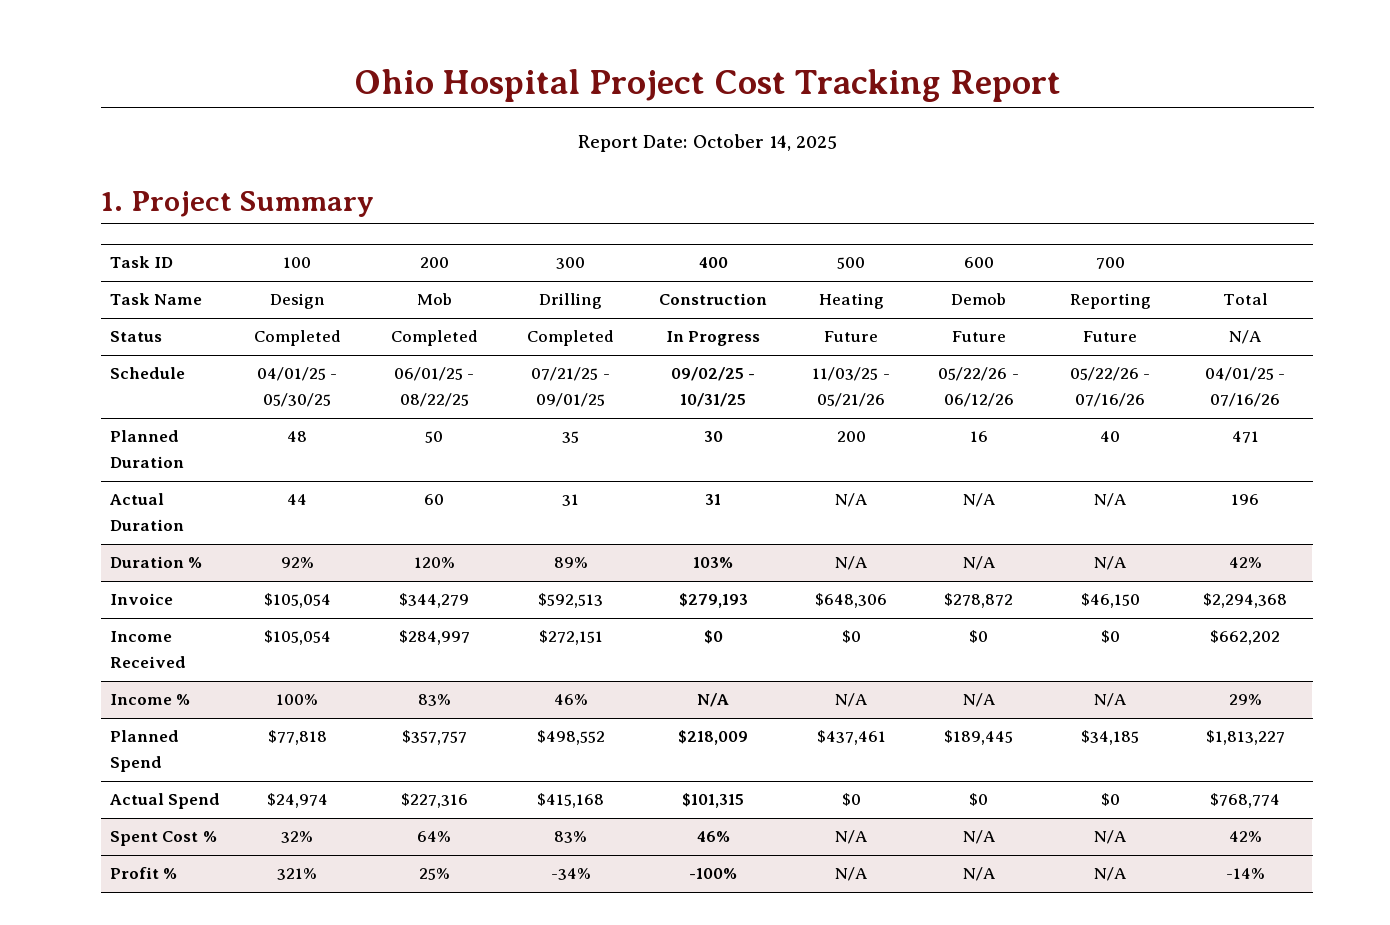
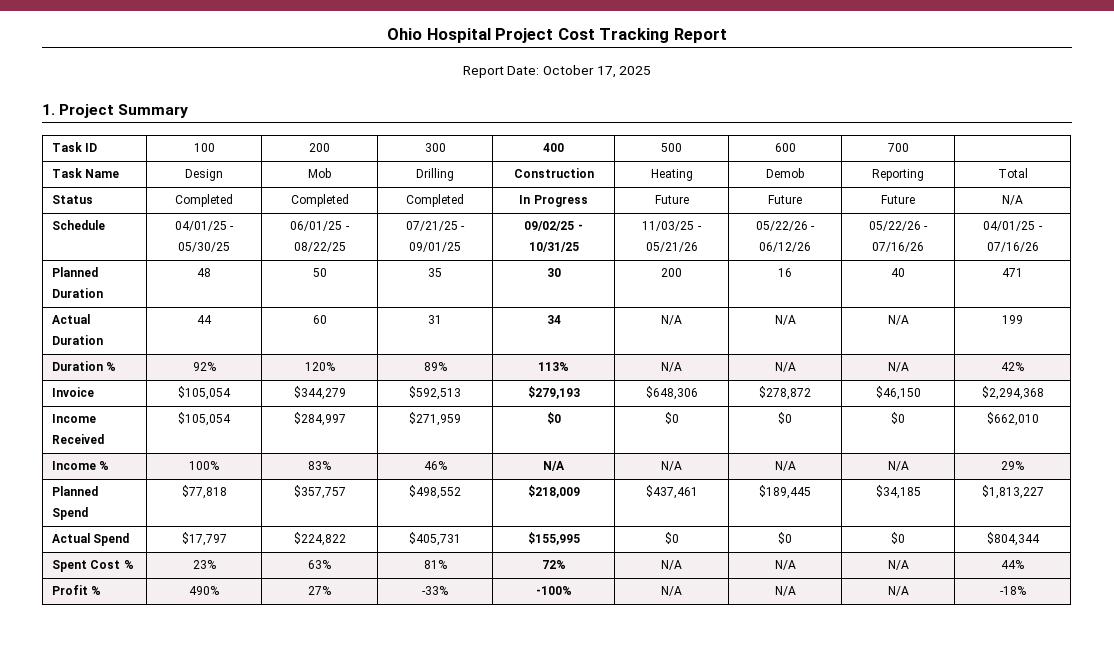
- Report Date: October 14, 2025
+ Report Date: October 17, 2025
- Actual Duration | 44 | 60 | 31 | 31 | N/A | N/A | N/A | 196
+ Actual Duration | 44 | 60 | 31 | 34 | N/A | N/A | N/A | 199
- Duration % | 92% | 120% | 89% | 103% | N/A | N/A | N/A | 42%
+ Duration % | 92% | 120% | 89% | 113% | N/A | N/A | N/A | 42%
- Income Received | $105,054 | $284,997 | $272,151 | $0 | $0 | $0 | $0 | $662,202
+ Income Received | $105,054 | $284,997 | $271,959 | $0 | $0 | $0 | $0 | $662,010
- Actual Spend | $24,974 | $227,316 | $415,168 | $101,315 | $0 | $0 | $0 | $768,774
+ Actual Spend | $17,797 | $224,822 | $405,731 | $155,995 | $0 | $0 | $0 | $804,344
- Spent Cost % | 32% | 64% | 83% | 46% | N/A | N/A | N/A | 42%
+ Spent Cost % | 23% | 63% | 81% | 72% | N/A | N/A | N/A | 44%
- Profit % | 321% | 25% | -34% | -100% | N/A | N/A | N/A | -14%
+ Profit % | 490% | 27% | -33% | -100% | N/A | N/A | N/A | -18%

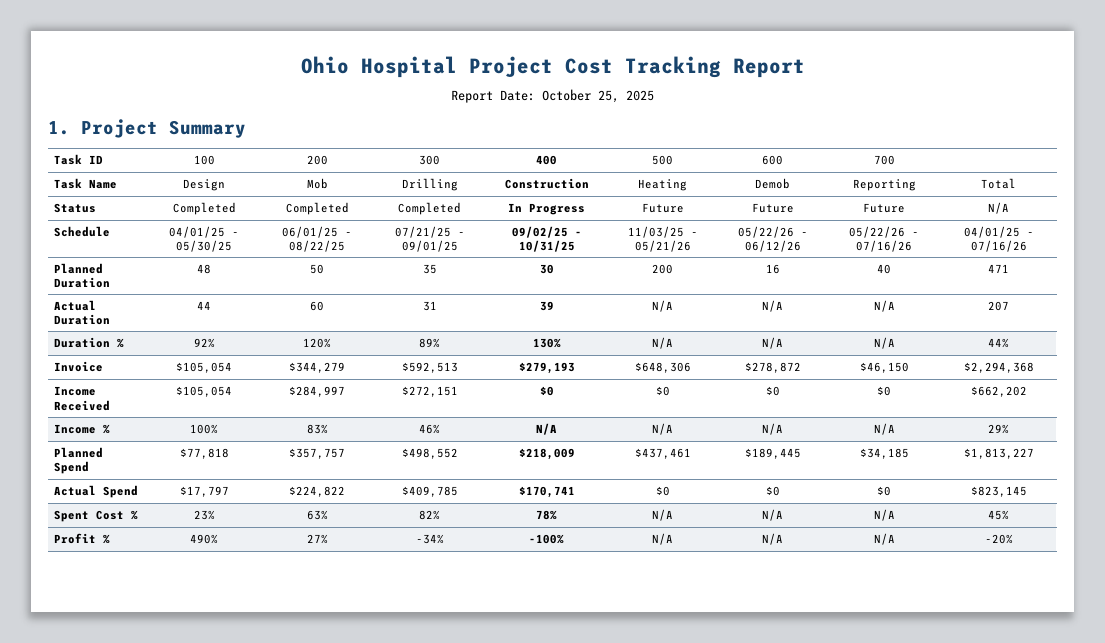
- Report Date: October 17, 2025
+ Report Date: October 25, 2025
- Actual Duration | 44 | 60 | 31 | 34 | N/A | N/A | N/A | 199
+ Actual Duration | 44 | 60 | 31 | 39 | N/A | N/A | N/A | 207
- Duration % | 92% | 120% | 89% | 113% | N/A | N/A | N/A | 42%
+ Duration % | 92% | 120% | 89% | 130% | N/A | N/A | N/A | 44%
- Income Received | $105,054 | $284,997 | $271,959 | $0 | $0 | $0 | $0 | $662,010
+ Income Received | $105,054 | $284,997 | $272,151 | $0 | $0 | $0 | $0 | $662,202
- Actual Spend | $17,797 | $224,822 | $405,731 | $155,995 | $0 | $0 | $0 | $804,344
+ Actual Spend | $17,797 | $224,822 | $409,785 | $170,741 | $0 | $0 | $0 | $823,145
- Spent Cost % | 23% | 63% | 81% | 72% | N/A | N/A | N/A | 44%
+ Spent Cost % | 23% | 63% | 82% | 78% | N/A | N/A | N/A | 45%
- Profit % | 490% | 27% | -33% | -100% | N/A | N/A | N/A | -18%
+ Profit % | 490% | 27% | -34% | -100% | N/A | N/A | N/A | -20%

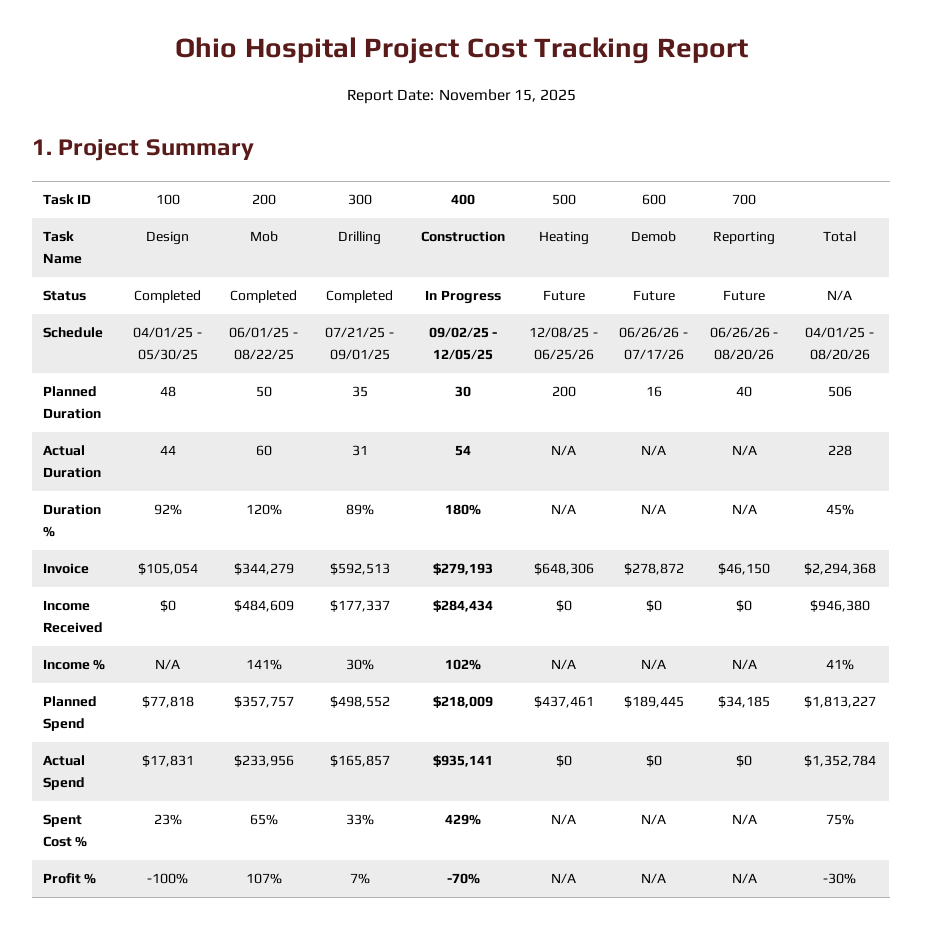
- Report Date: October 25, 2025
+ Report Date: November 15, 2025
- Schedule | 04/01/25 - 05/30/25 | 06/01/25 - 08/22/25 | 07/21/25 - 09/01/25 | 09/02/25 - 10/31/25 | 11/03/25 - 05/21/26 | 05/22/26 - 06/12/26 | 05/22/26 - 07/16/26 | 04/01/25 - 07/16/26
+ Schedule | 04/01/25 - 05/30/25 | 06/01/25 - 08/22/25 | 07/21/25 - 09/01/25 | 09/02/25 - 12/05/25 | 12/08/25 - 06/25/26 | 06/26/26 - 07/17/26 | 06/26/26 - 08/20/26 | 04/01/25 - 08/20/26
- Planned Duration | 48 | 50 | 35 | 30 | 200 | 16 | 40 | 471
+ Planned Duration | 48 | 50 | 35 | 30 | 200 | 16 | 40 | 506
- Actual Duration | 44 | 60 | 31 | 39 | N/A | N/A | N/A | 207
+ Actual Duration | 44 | 60 | 31 | 54 | N/A | N/A | N/A | 228
- Duration % | 92% | 120% | 89% | 130% | N/A | N/A | N/A | 44%
+ Duration % | 92% | 120% | 89% | 180% | N/A | N/A | N/A | 45%
- Income Received | $105,054 | $284,997 | $272,151 | $0 | $0 | $0 | $0 | $662,202
+ Income Received | $0 | $484,609 | $177,337 | $284,434 | $0 | $0 | $0 | $946,380
- Income % | 100% | 83% | 46% | N/A | N/A | N/A | N/A | 29%
+ Income % | N/A | 141% | 30% | 102% | N/A | N/A | N/A | 41%
- Actual Spend | $17,797 | $224,822 | $409,785 | $170,741 | $0 | $0 | $0 | $823,145
+ Actual Spend | $17,831 | $233,956 | $165,857 | $935,141 | $0 | $0 | $0 | $1,352,784
- Spent Cost % | 23% | 63% | 82% | 78% | N/A | N/A | N/A | 45%
+ Spent Cost % | 23% | 65% | 33% | 429% | N/A | N/A | N/A | 75%
- Profit % | 490% | 27% | -34% | -100% | N/A | N/A | N/A | -20%
+ Profit % | -100% | 107% | 7% | -70% | N/A | N/A | N/A | -30%

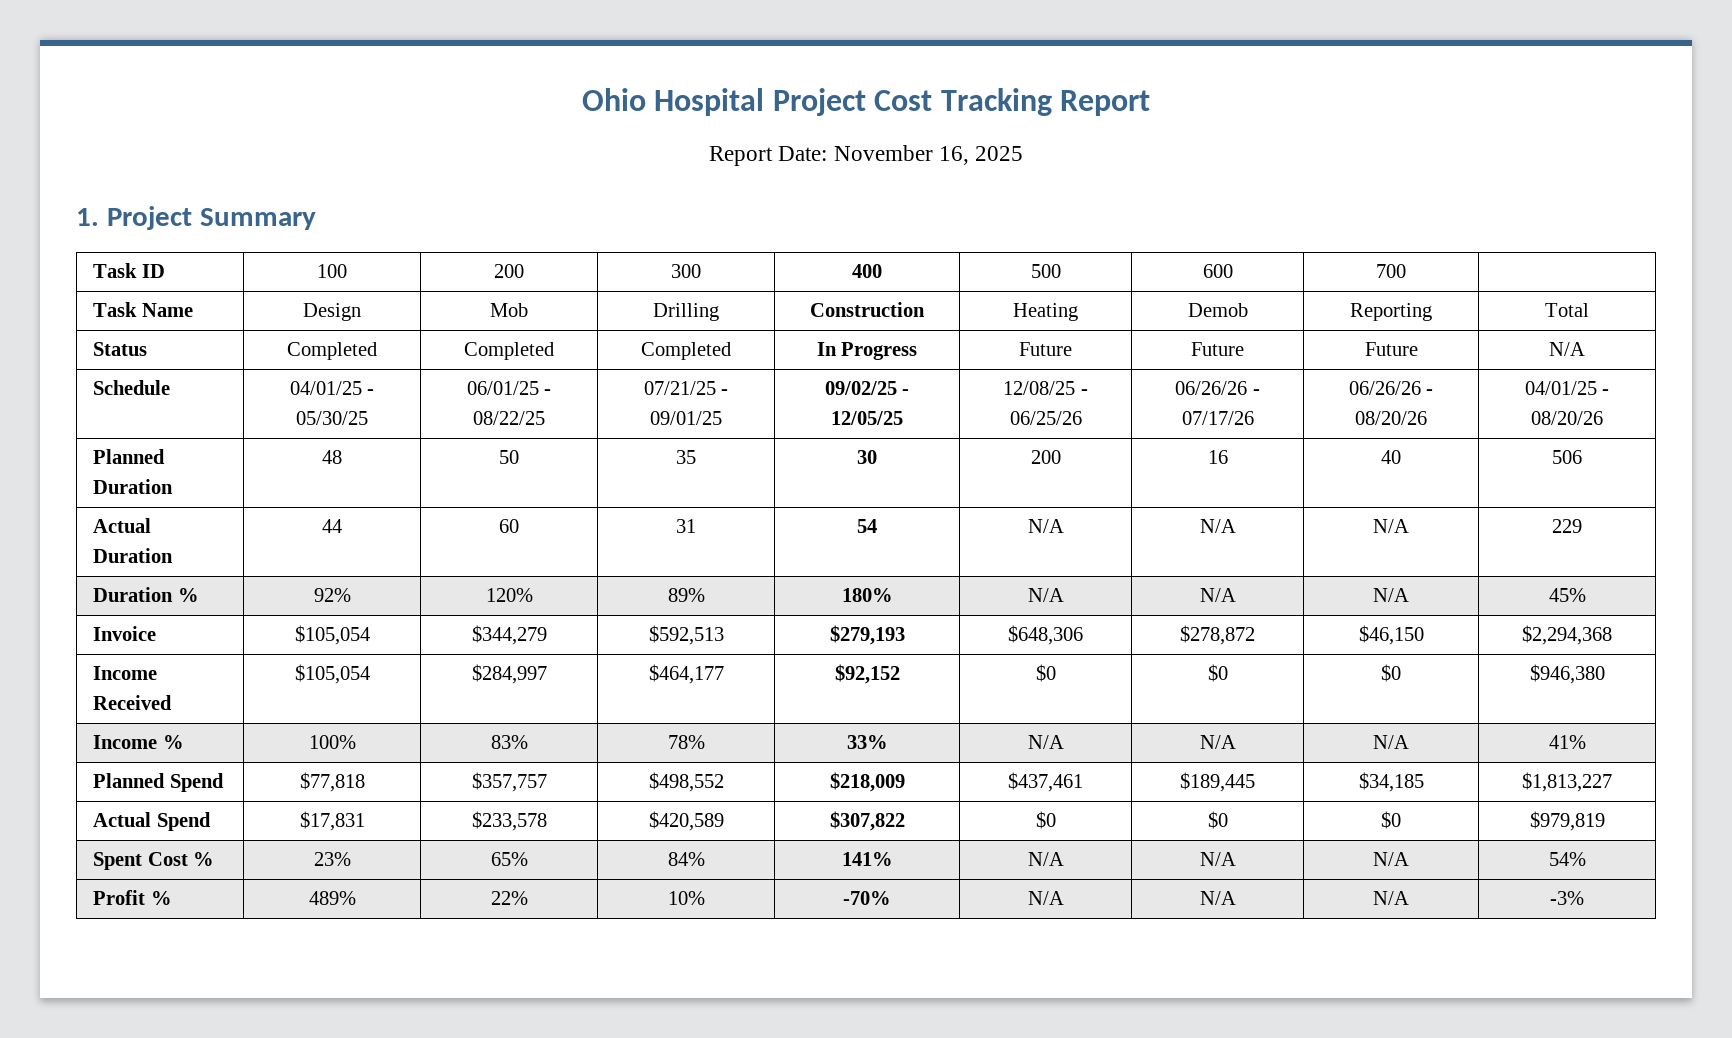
- Report Date: November 15, 2025
+ Report Date: November 16, 2025
- Actual Duration | 44 | 60 | 31 | 54 | N/A | N/A | N/A | 228
+ Actual Duration | 44 | 60 | 31 | 54 | N/A | N/A | N/A | 229
- Income Received | $0 | $484,609 | $177,337 | $284,434 | $0 | $0 | $0 | $946,380
+ Income Received | $105,054 | $284,997 | $464,177 | $92,152 | $0 | $0 | $0 | $946,380
- Income % | N/A | 141% | 30% | 102% | N/A | N/A | N/A | 41%
+ Income % | 100% | 83% | 78% | 33% | N/A | N/A | N/A | 41%
- Actual Spend | $17,831 | $233,956 | $165,857 | $935,141 | $0 | $0 | $0 | $1,352,784
+ Actual Spend | $17,831 | $233,578 | $420,589 | $307,822 | $0 | $0 | $0 | $979,819
- Spent Cost % | 23% | 65% | 33% | 429% | N/A | N/A | N/A | 75%
+ Spent Cost % | 23% | 65% | 84% | 141% | N/A | N/A | N/A | 54%
- Profit % | -100% | 107% | 7% | -70% | N/A | N/A | N/A | -30%
+ Profit % | 489% | 22% | 10% | -70% | N/A | N/A | N/A | -3%

